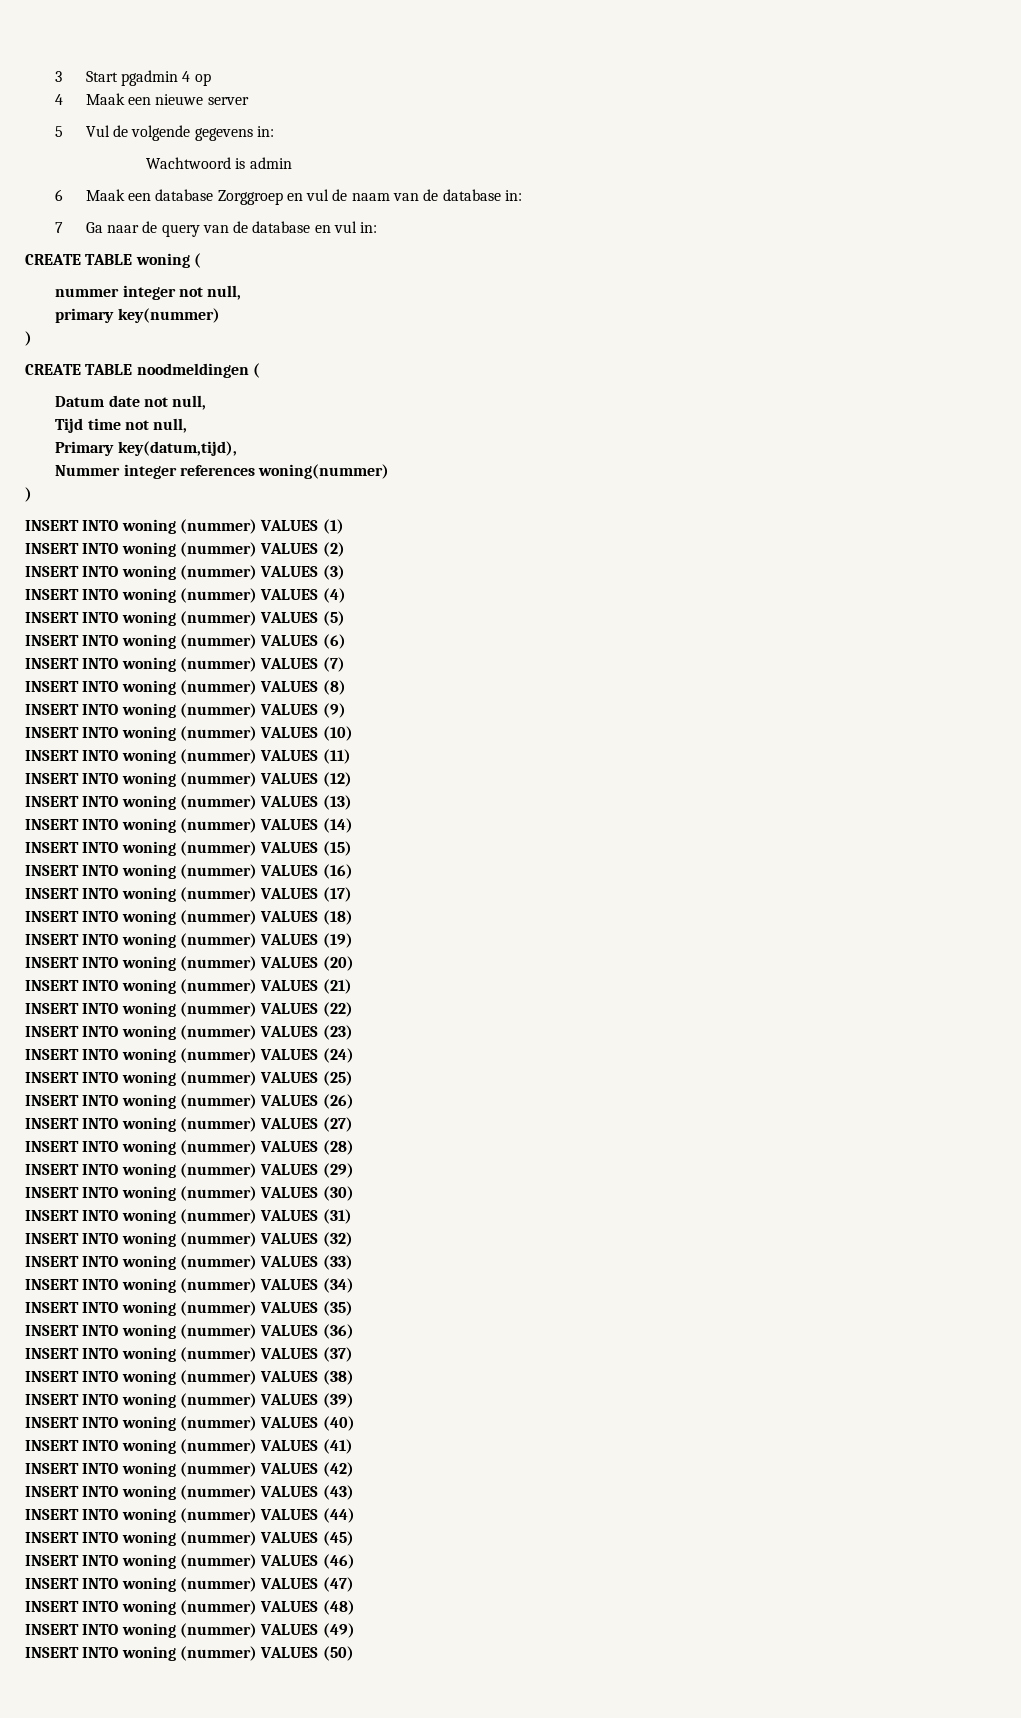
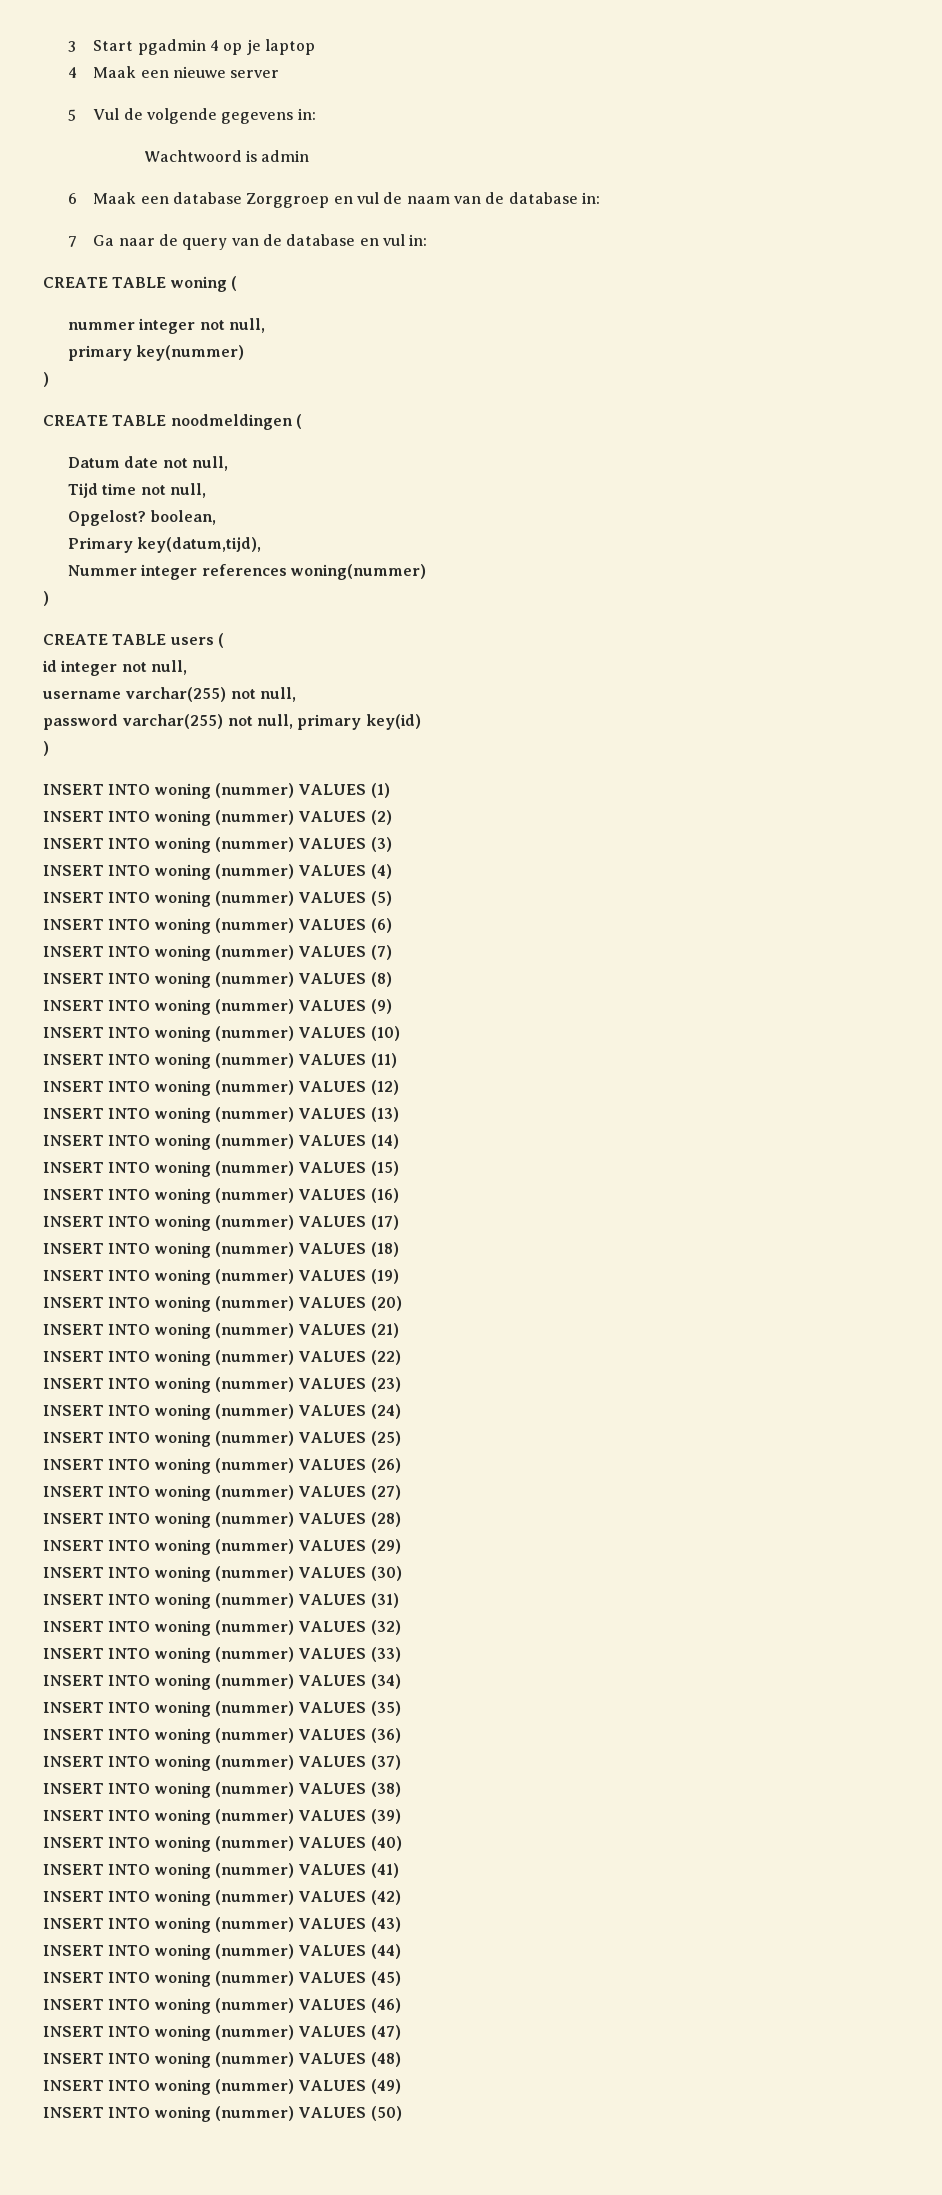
- 3 Start pgadmin 4 op
+ 3 Start pgadmin 4 op je laptop
+ Opgelost? boolean,
+ CREATE TABLE users (
+ id integer not null,
+ username varchar(255) not null,
+ password varchar(255) not null, primary key(id)
+ )

